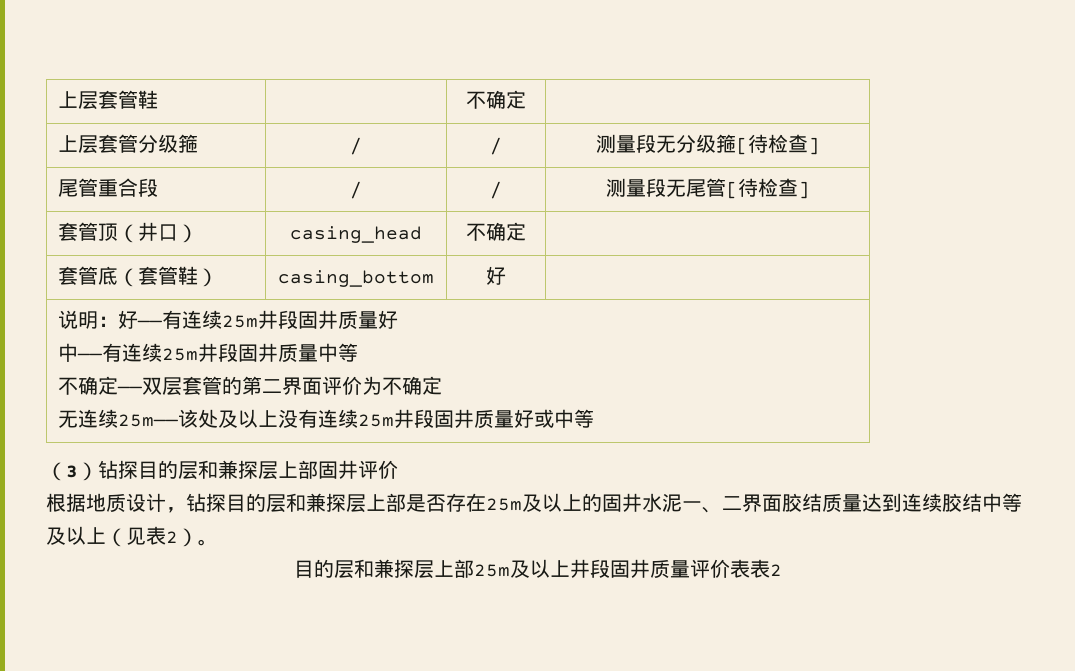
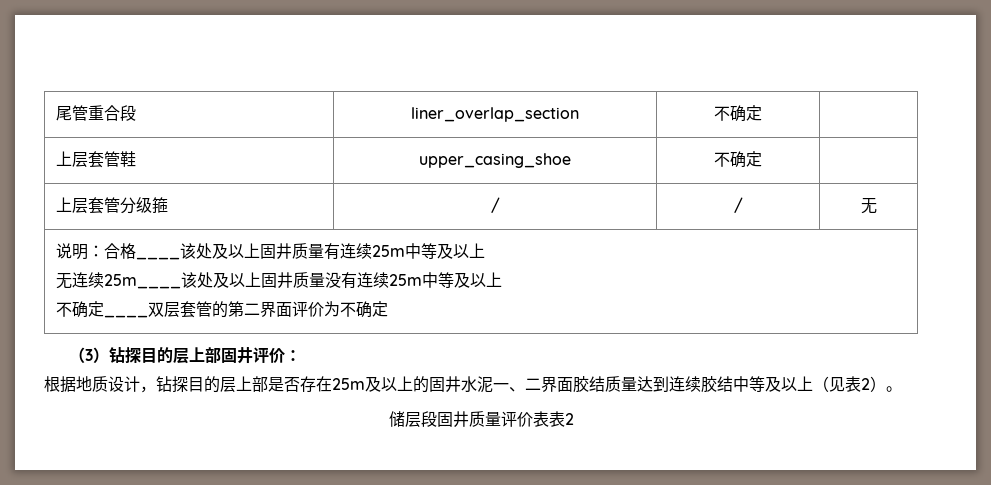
+ 尾管重合段 | liner_overlap_section | 不确定 |
- 上层套管鞋 | | 不确定 |
+ 上层套管鞋 | upper_casing_shoe | 不确定 |
- 上层套管分级箍 | / | / | 测量段无分级箍[待检查]
- 尾管重合段 | / | / | 测量段无尾管[待检查]
- 套管顶（井口） | casing_head | 不确定 |
- 套管底（套管鞋） | casing_bottom | 好 |
- 说明：好——有连续25m井段固井质量好
- 中——有连续25m井段固井质量中等
- 不确定——双层套管的第二界面评价为不确定
- 无连续25m——该处及以上没有连续25m井段固井质量好或中等
+ 上层套管分级箍 | / | / | 无
+ 说明：合格____该处及以上固井质量有连续25m中等及以上
+ 无连续25m____该处及以上固井质量没有连续25m中等及以上
+ 不确定____双层套管的第二界面评价为不确定
- （3）钻探目的层和兼探层上部固井评价
+ （3）钻探目的层上部固井评价：
- 根据地质设计，钻探目的层和兼探层上部是否存在25m及以上的固井水泥一、二界面胶结质量达到连续胶结中等及以上（见表2）。
+ 根据地质设计，钻探目的层上部是否存在25m及以上的固井水泥一、二界面胶结质量达到连续胶结中等及以上（见表2）。
- 目的层和兼探层上部25m及以上井段固井质量评价表表2
+ 储层段固井质量评价表表2

